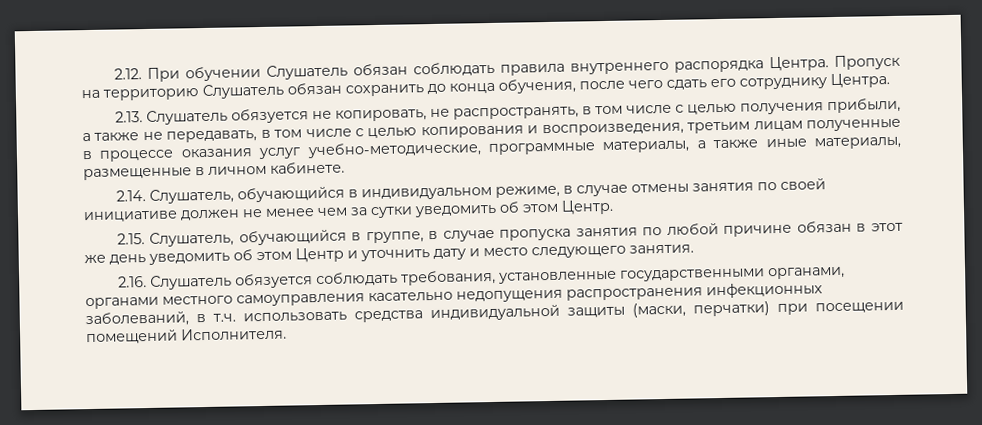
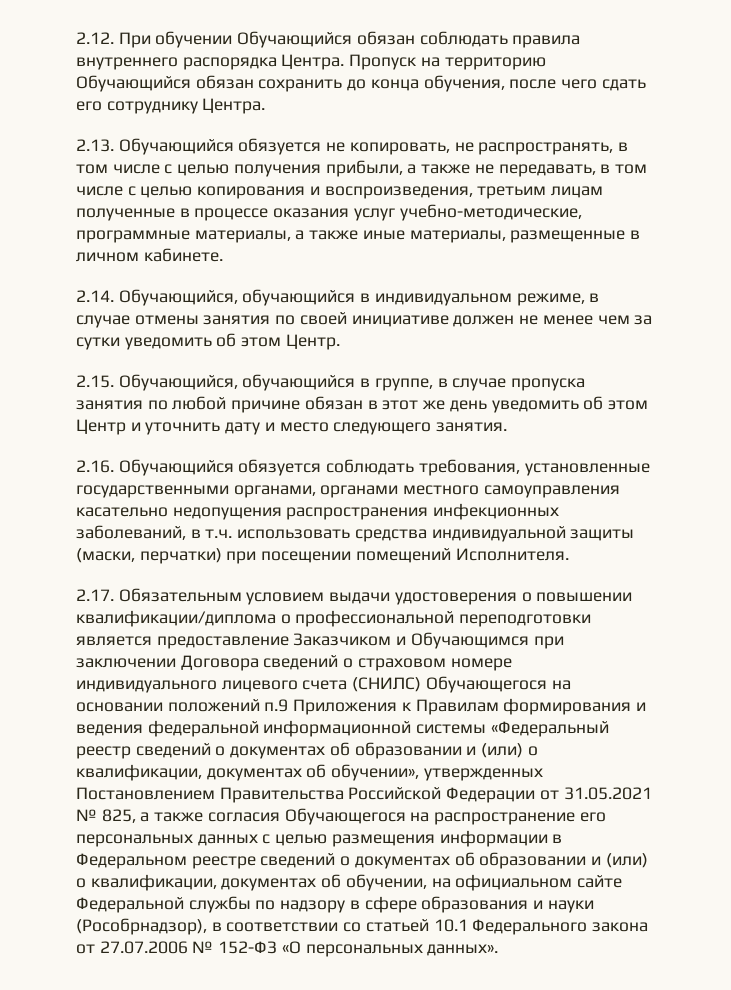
- 2.12. При обучении Слушатель обязан соблюдать правила внутреннего распорядка Центра.
+ 2.12. При обучении Обучающийся обязан соблюдать правила внутреннего распорядка Центра.
- Пропуск на территорию Слушатель обязан сохранить до конца обучения, после чего сдать его сотруднику Центра.
+ Пропуск на территорию Обучающийся обязан сохранить до конца обучения, после чего сдать его сотруднику Центра.
- 2.13. Слушатель обязуется не копировать, не распространять, в том числе с целью получения прибыли, а также не передавать, в том числе с целью копирования и воспроизведения, третьим лицам полученные в процессе оказания услуг учебно-методические, программные материалы, а также иные материалы, размещенные в личном кабинете.
+ 2.13. Обучающийся обязуется не копировать, не распространять, в том числе с целью получения прибыли, а также не передавать, в том числе с целью копирования и воспроизведения, третьим лицам полученные в процессе оказания услуг учебно-методические, программные материалы, а также иные материалы, размещенные в личном кабинете.
- 2.14. Слушатель, обучающийся в индивидуальном режиме, в случае отмены занятия по своей инициативе должен не менее чем за сутки уведомить об этом Центр.
+ 2.14. Обучающийся, обучающийся в индивидуальном режиме, в случае отмены занятия по своей инициативе должен не менее чем за сутки уведомить об этом Центр.
- 2.15. Слушатель, обучающийся в группе, в случае пропуска занятия по любой причине обязан в этот же день уведомить об этом Центр и уточнить дату и место следующего занятия.
+ 2.15. Обучающийся, обучающийся в группе, в случае пропуска занятия по любой причине обязан в этот же день уведомить об этом Центр и уточнить дату и место следующего занятия.
- 2.16. Слушатель обязуется соблюдать требования, установленные государственными органами, органами местного самоуправления касательно недопущения распространения инфекционных заболеваний, в т.ч. использовать средства индивидуальной защиты (маски, перчатки) при посещении помещений Исполнителя.
+ 2.16. Обучающийся обязуется соблюдать требования, установленные государственными органами, органами местного самоуправления касательно недопущения распространения инфекционных заболеваний, в т.ч. использовать средства индивидуальной защиты (маски, перчатки) при посещении помещений Исполнителя.
+ 2.17. Обязательным условием выдачи удостоверения о повышении квалификации/диплома о профессиональной переподготовки является предоставление Заказчиком и Обучающимся при заключении Договора сведений о страховом номере индивидуального лицевого счета (СНИЛС) Обучающегося на основании положений п.9 Приложения к Правилам формирования и ведения федеральной информационной системы «Федеральный реестр сведений о документах об образовании и (или) о квалификации, документах об обучении», утвержденных Постановлением Правительства Российской Федерации от 31.05.2021 № 825, а также согласия Обучающегося на распространение его персональных данных с целью размещения информации в Федеральном реестре сведений о документах об образовании и (или) о квалификации, документах об обучении, на официальном сайте Федеральной службы по надзору в сфере образования и науки (Рособрнадзор), в соответствии со статьей 10.1 Федерального закона от 27.07.2006 № 152-ФЗ «О персональных данных».

